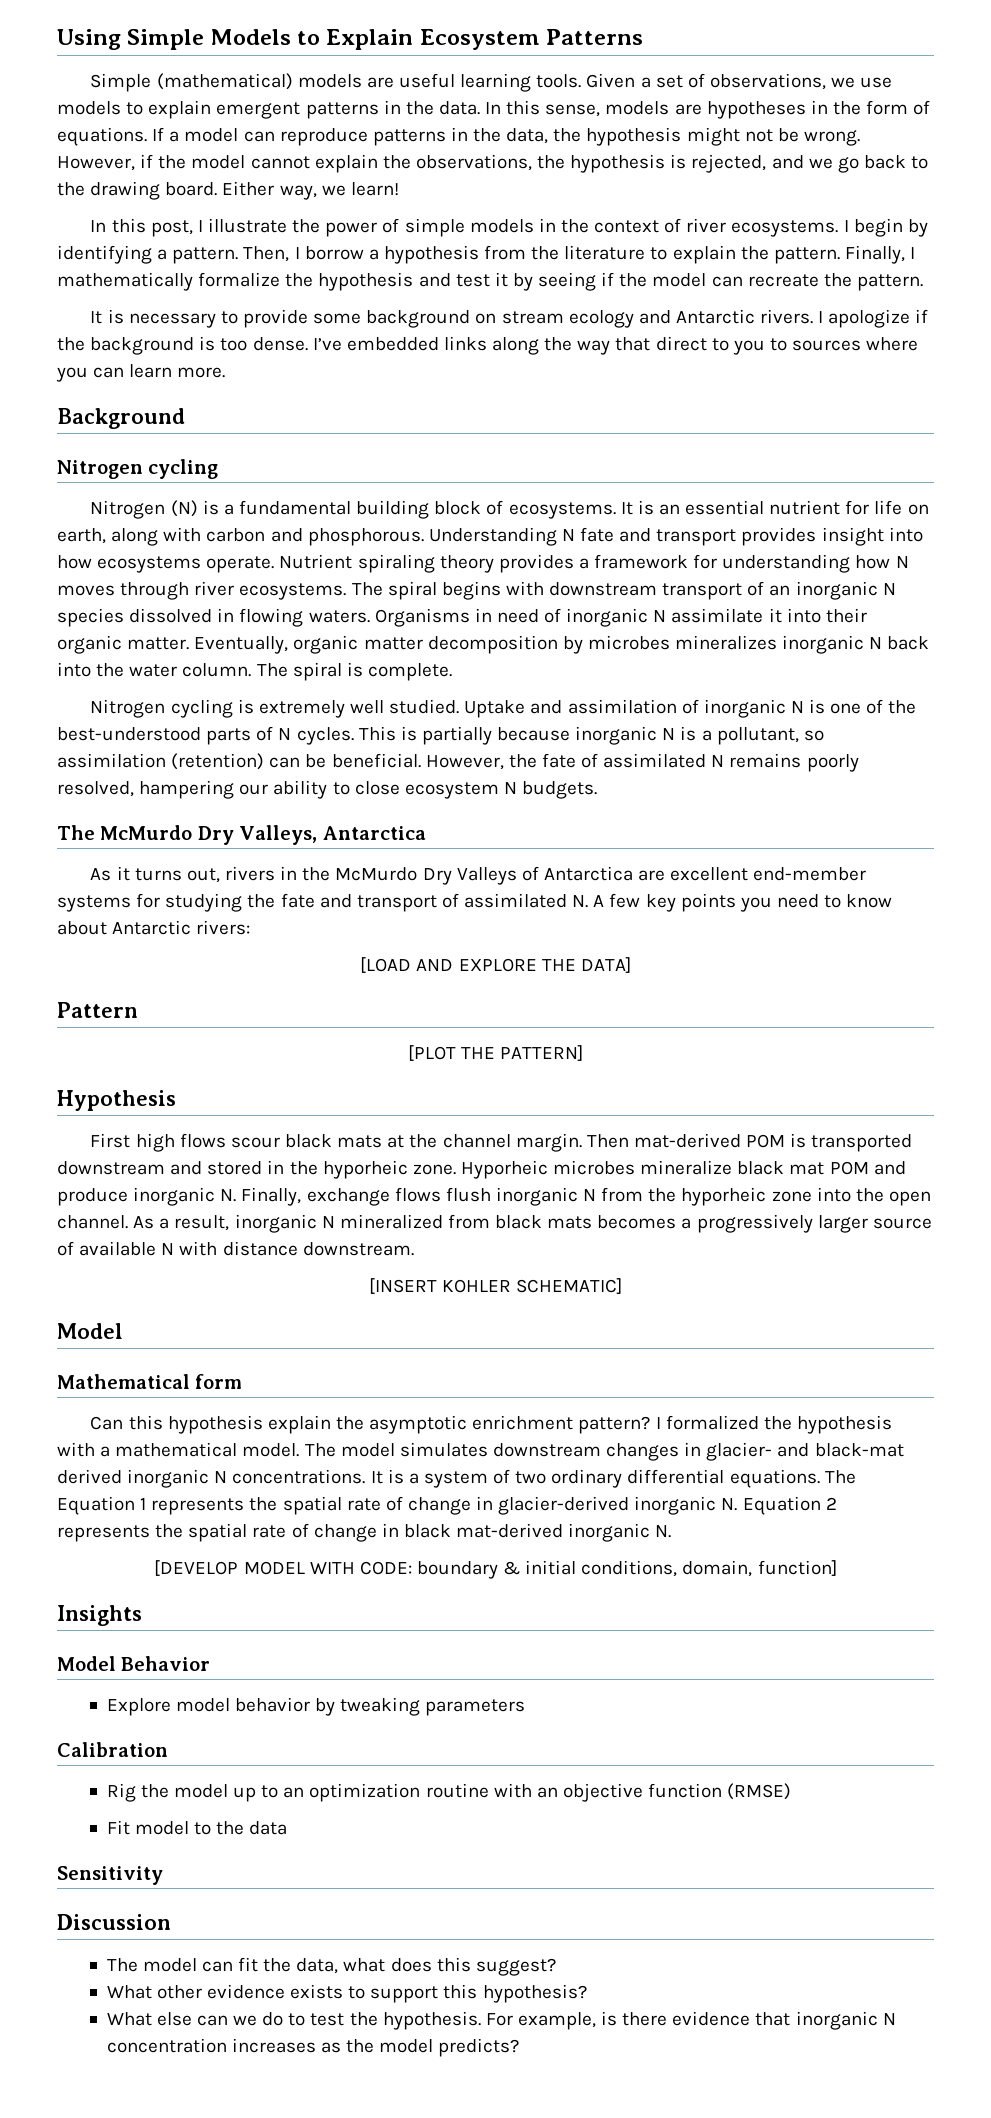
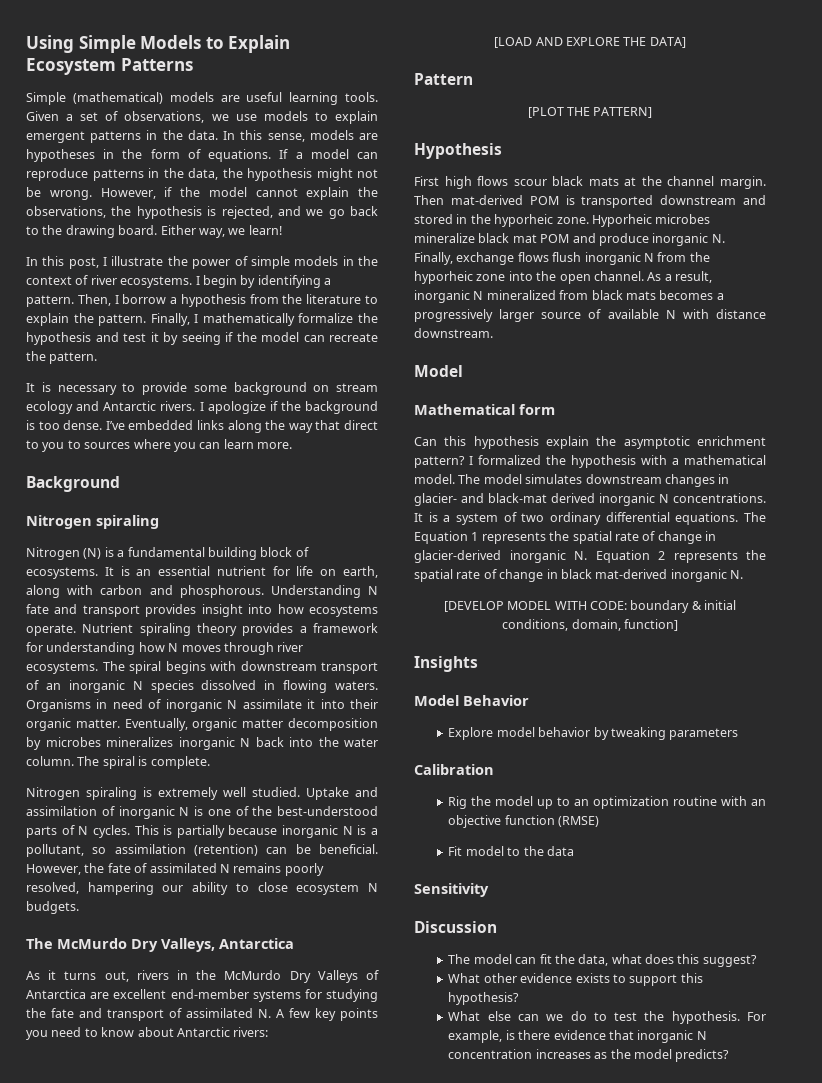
  Background
- Nitrogen cycling
+ Nitrogen spiraling
- Nitrogen cycling is extremely well studied.
+ Nitrogen spiraling is extremely well studied.
- [INSERT KOHLER SCHEMATIC]

